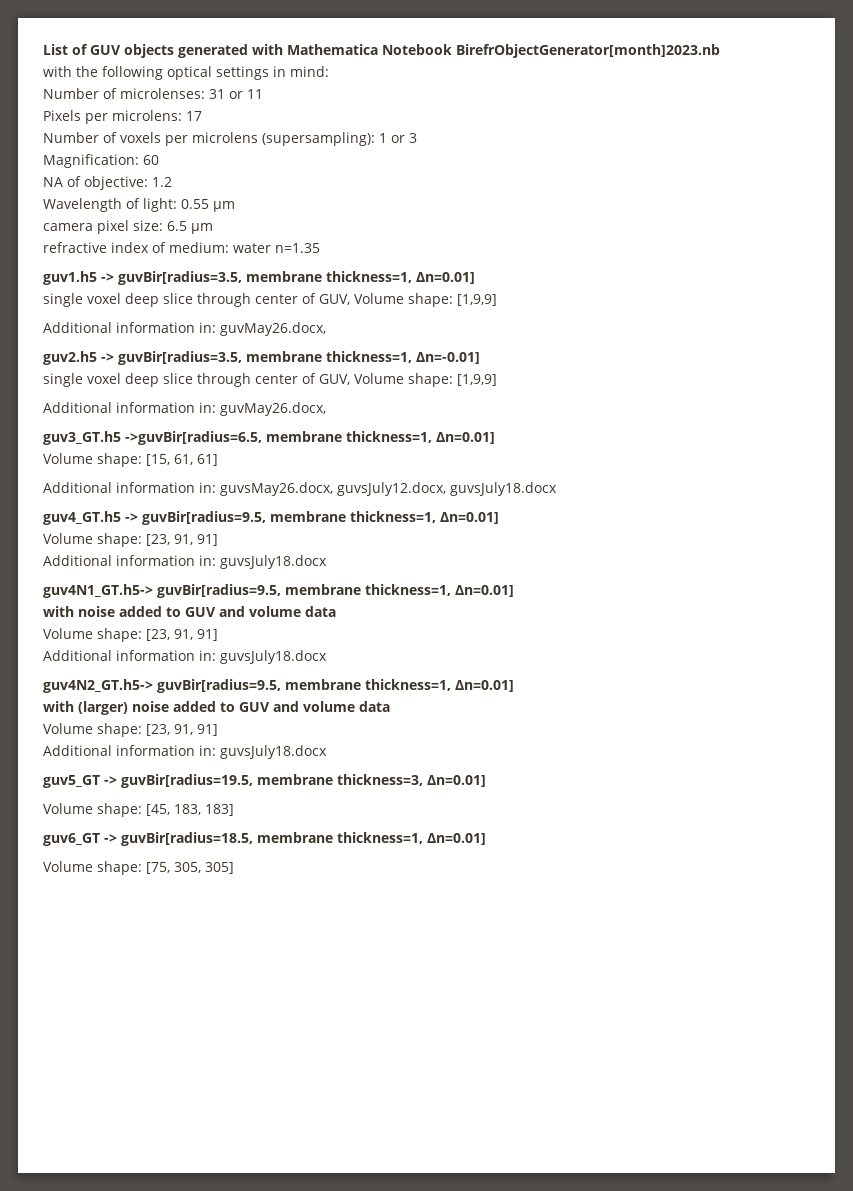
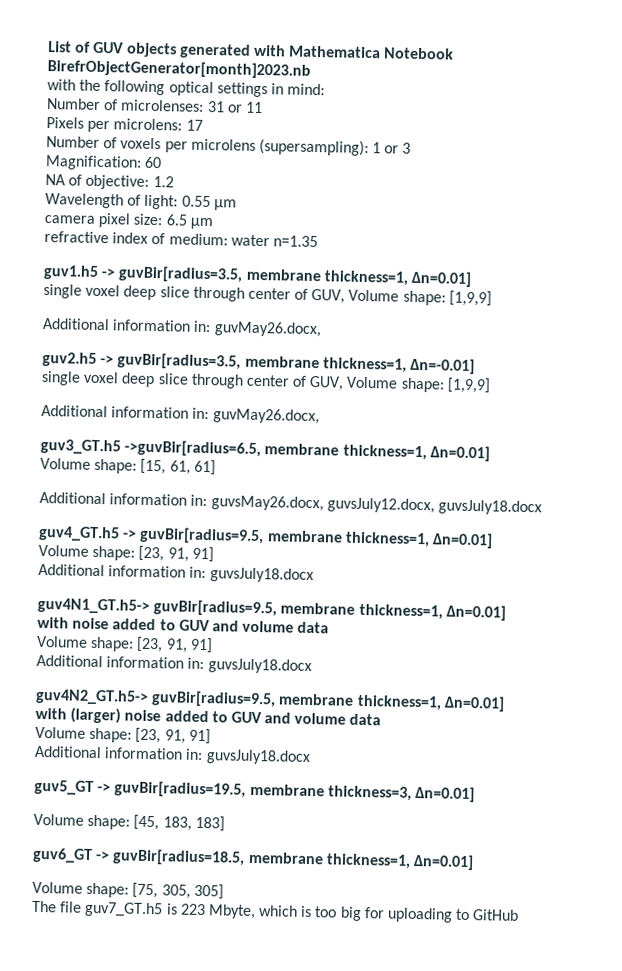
+ The file guv7_GT.h5 is 223 Mbyte, which is too big for uploading to GitHub

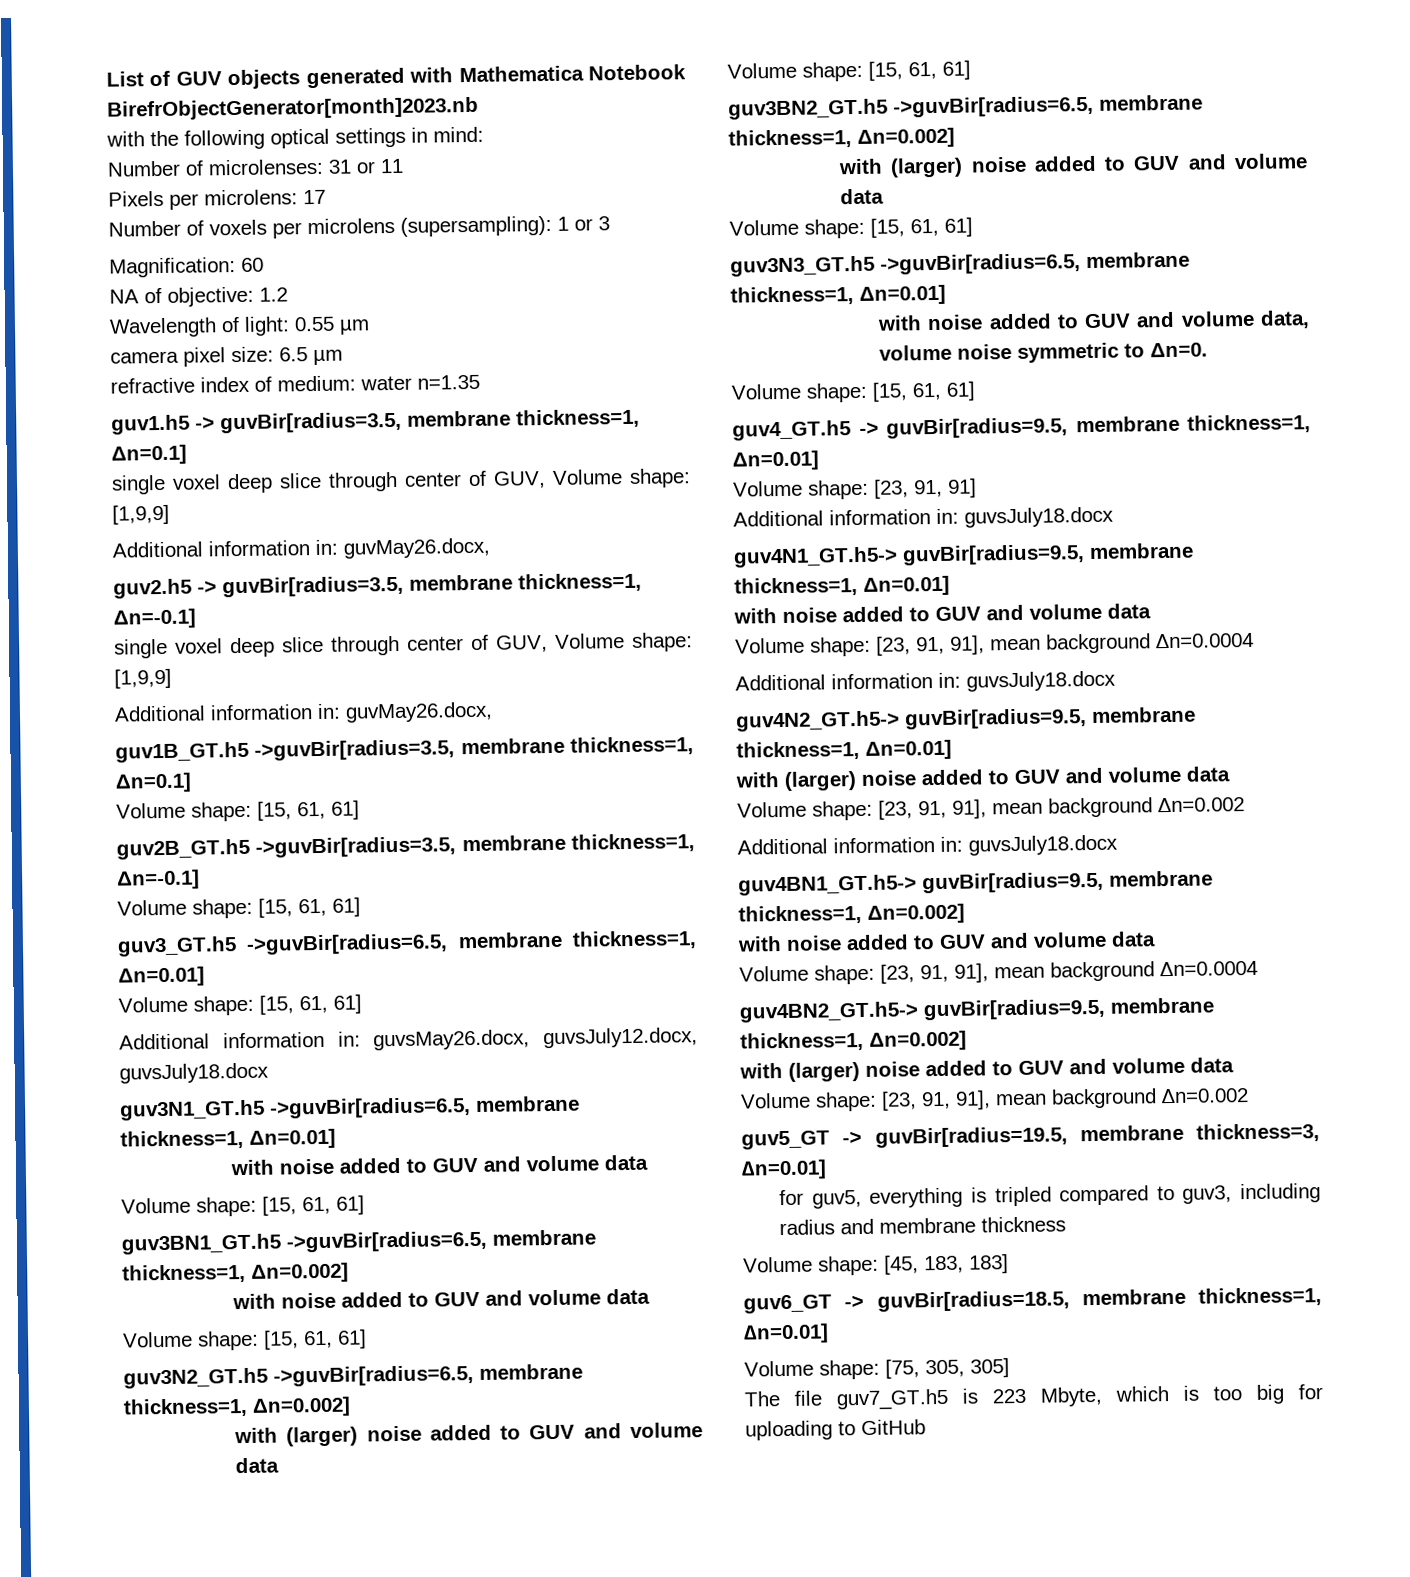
- guv1.h5 -> guvBir[radius=3.5, membrane thickness=1, Δn=0.01]
+ guv1.h5 -> guvBir[radius=3.5, membrane thickness=1, Δn=0.1]
- guv2.h5 -> guvBir[radius=3.5, membrane thickness=1, Δn=-0.01]
+ guv2.h5 -> guvBir[radius=3.5, membrane thickness=1, Δn=-0.1]
+ guv1B_GT.h5 ->guvBir[radius=3.5, membrane thickness=1, Δn=0.1]
+ Volume shape: [15, 61, 61]
+ guv2B_GT.h5 ->guvBir[radius=3.5, membrane thickness=1, Δn=-0.1]
+ Volume shape: [15, 61, 61]
+ guv3N1_GT.h5 ->guvBir[radius=6.5, membrane thickness=1, Δn=0.01]
+ with noise added to GUV and volume data
+ Volume shape: [15, 61, 61]
+ guv3BN1_GT.h5 ->guvBir[radius=6.5, membrane thickness=1, Δn=0.002]
+ with noise added to GUV and volume data
+ Volume shape: [15, 61, 61]
+ guv3N2_GT.h5 ->guvBir[radius=6.5, membrane thickness=1, Δn=0.002]
+ with (larger) noise added to GUV and volume data
+ Volume shape: [15, 61, 61]
+ guv3BN2_GT.h5 ->guvBir[radius=6.5, membrane thickness=1, Δn=0.002]
+ with (larger) noise added to GUV and volume data
+ Volume shape: [15, 61, 61]
+ guv3N3_GT.h5 ->guvBir[radius=6.5, membrane thickness=1, Δn=0.01]
+ with noise added to GUV and volume data, volume noise symmetric to Δn=0.
+ Volume shape: [15, 61, 61]
  guv4N1_GT.h5-> guvBir[radius=9.5, membrane thickness=1, Δn=0.01]
  with noise added to GUV and volume data
- Volume shape: [23, 91, 91]
+ Volume shape: [23, 91, 91], mean background ∆n=0.0004
  guv4N2_GT.h5-> guvBir[radius=9.5, membrane thickness=1, Δn=0.01]
  with (larger) noise added to GUV and volume data
- Volume shape: [23, 91, 91]
+ Volume shape: [23, 91, 91], mean background ∆n=0.002
  Additional information in: guvsJuly18.docx
+ guv4BN1_GT.h5-> guvBir[radius=9.5, membrane thickness=1, Δn=0.002]
+ with noise added to GUV and volume data
+ Volume shape: [23, 91, 91], mean background ∆n=0.0004
+ guv4BN2_GT.h5-> guvBir[radius=9.5, membrane thickness=1, Δn=0.002]
+ with (larger) noise added to GUV and volume data
+ Volume shape: [23, 91, 91], mean background ∆n=0.002
+ for guv5, everything is tripled compared to guv3, including radius and membrane thickness

